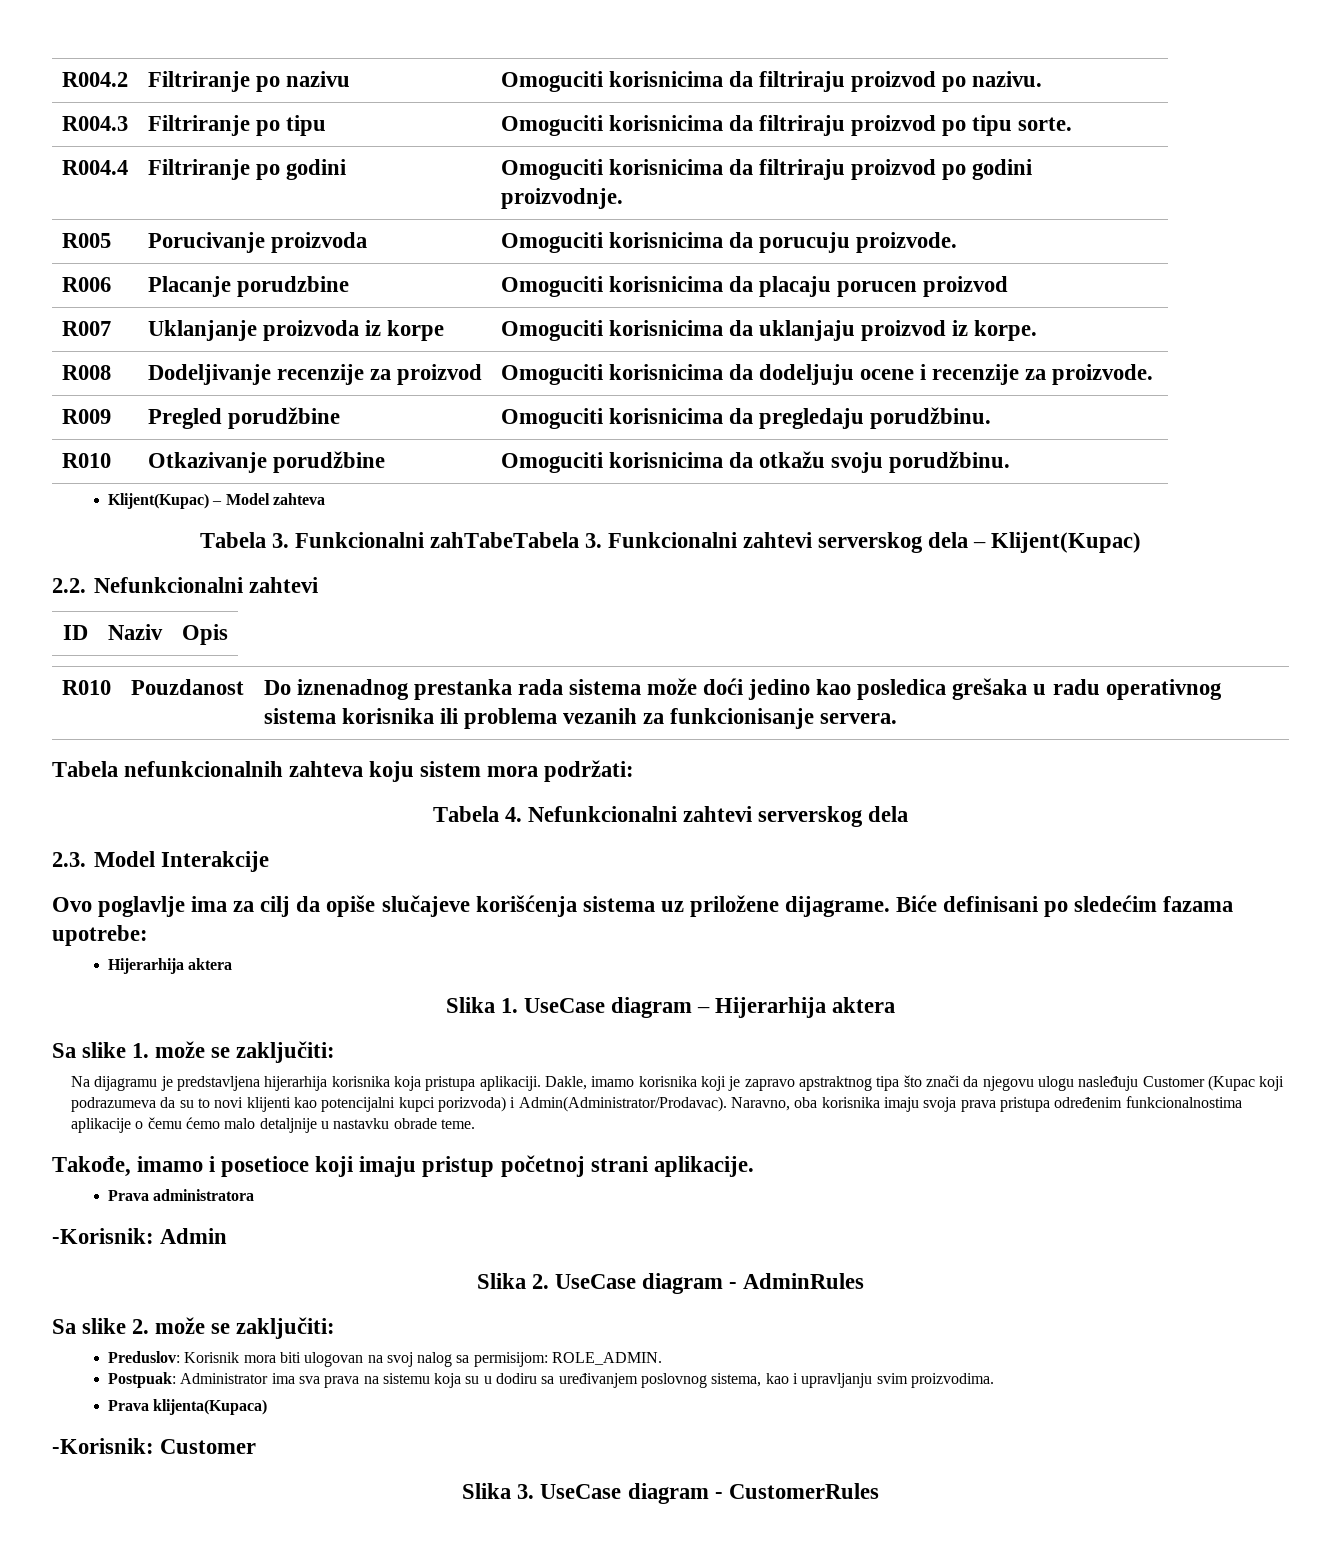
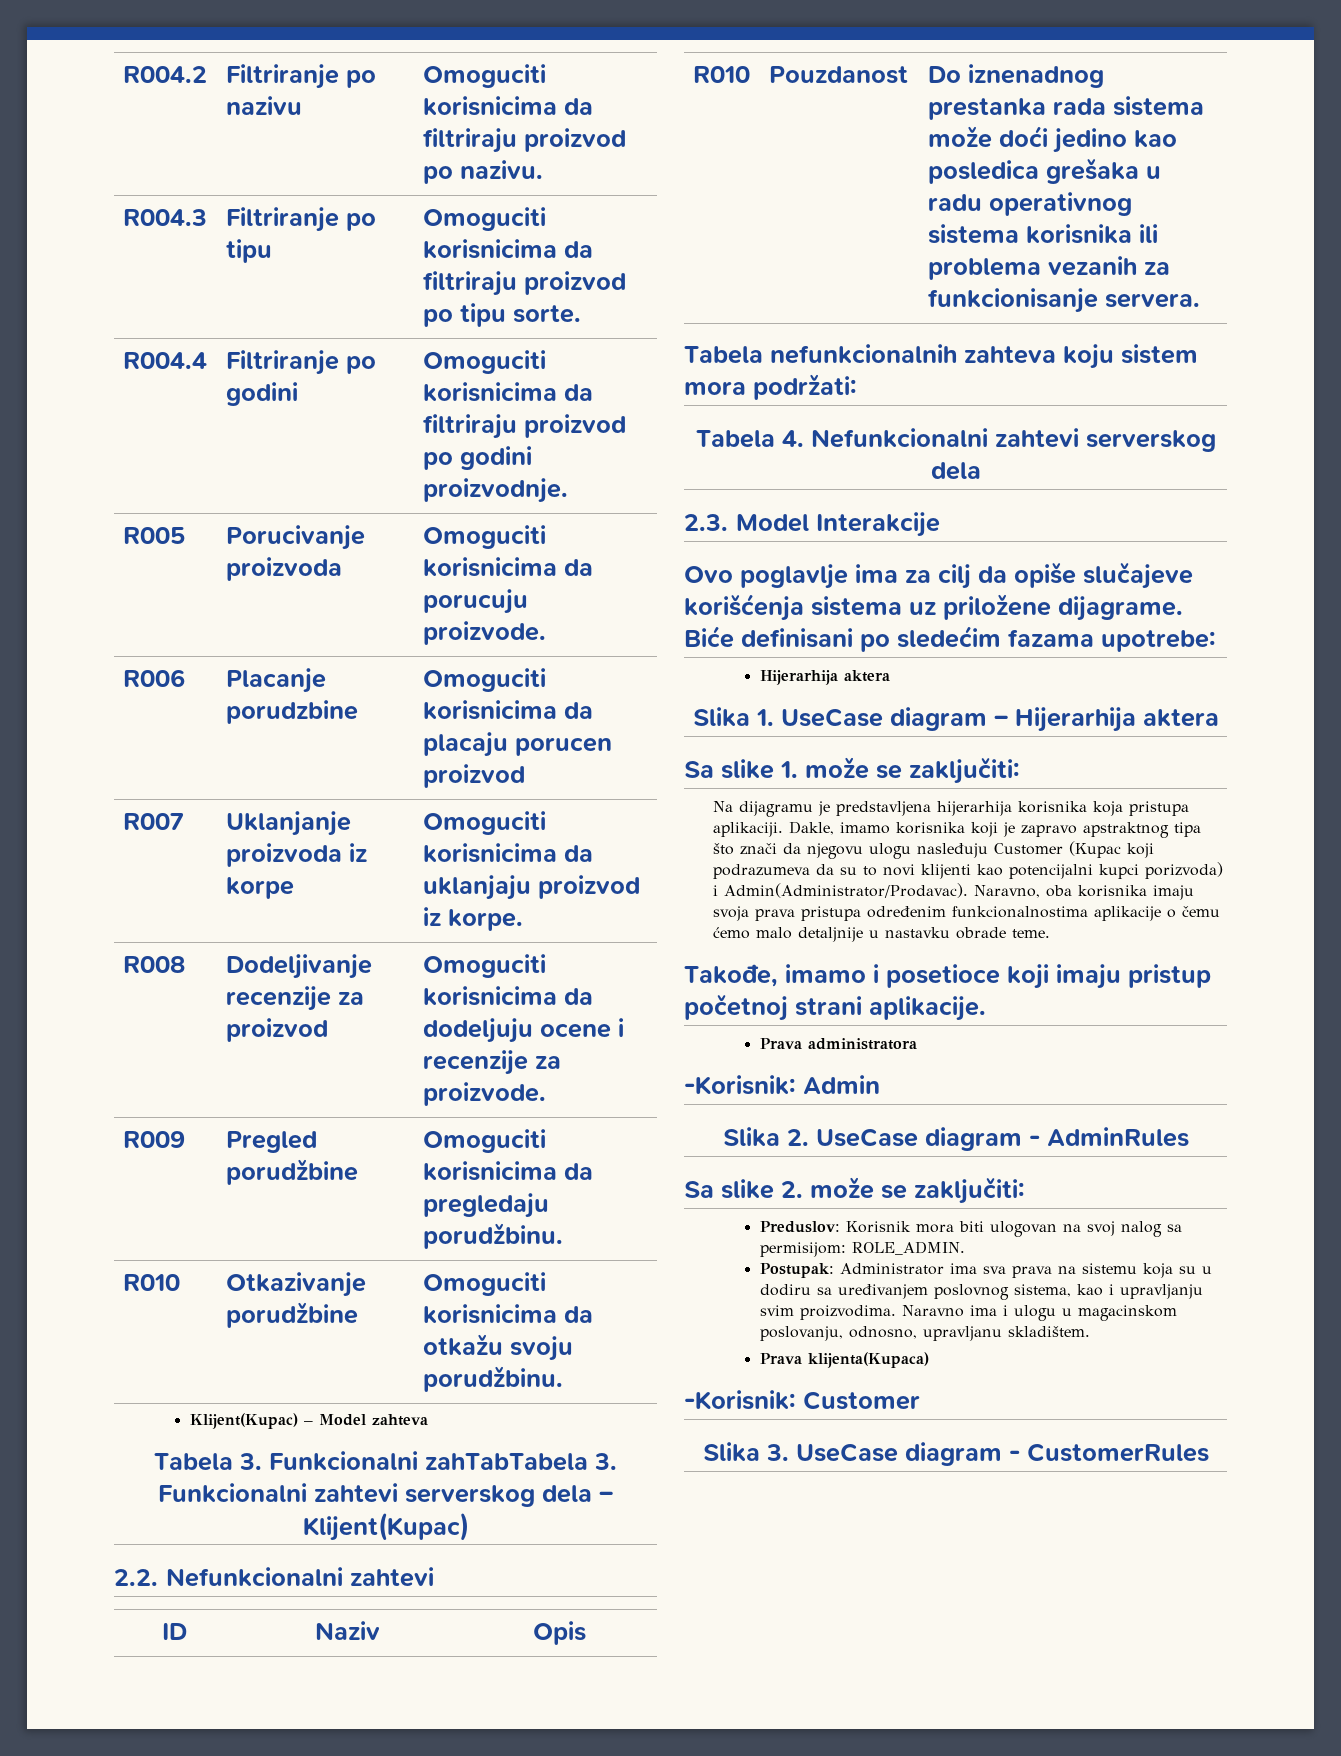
- Tabela 3. Funkcionalni zahTabeTabela 3. Funkcionalni zahtevi serverskog dela – Klijent(Kupac)
+ Tabela 3. Funkcionalni zahTabTabela 3. Funkcionalni zahtevi serverskog dela – Klijent(Kupac)
- Postpuak: Administrator ima sva prava na sistemu koja su u dodiru sa uređivanjem poslovnog sistema, kao i upravljanju svim proizvodima.
+ Postupak: Administrator ima sva prava na sistemu koja su u dodiru sa uređivanjem poslovnog sistema, kao i upravljanju svim proizvodima. Naravno ima i ulogu u magacinskom poslovanju, odnosno, upravljanu skladištem.

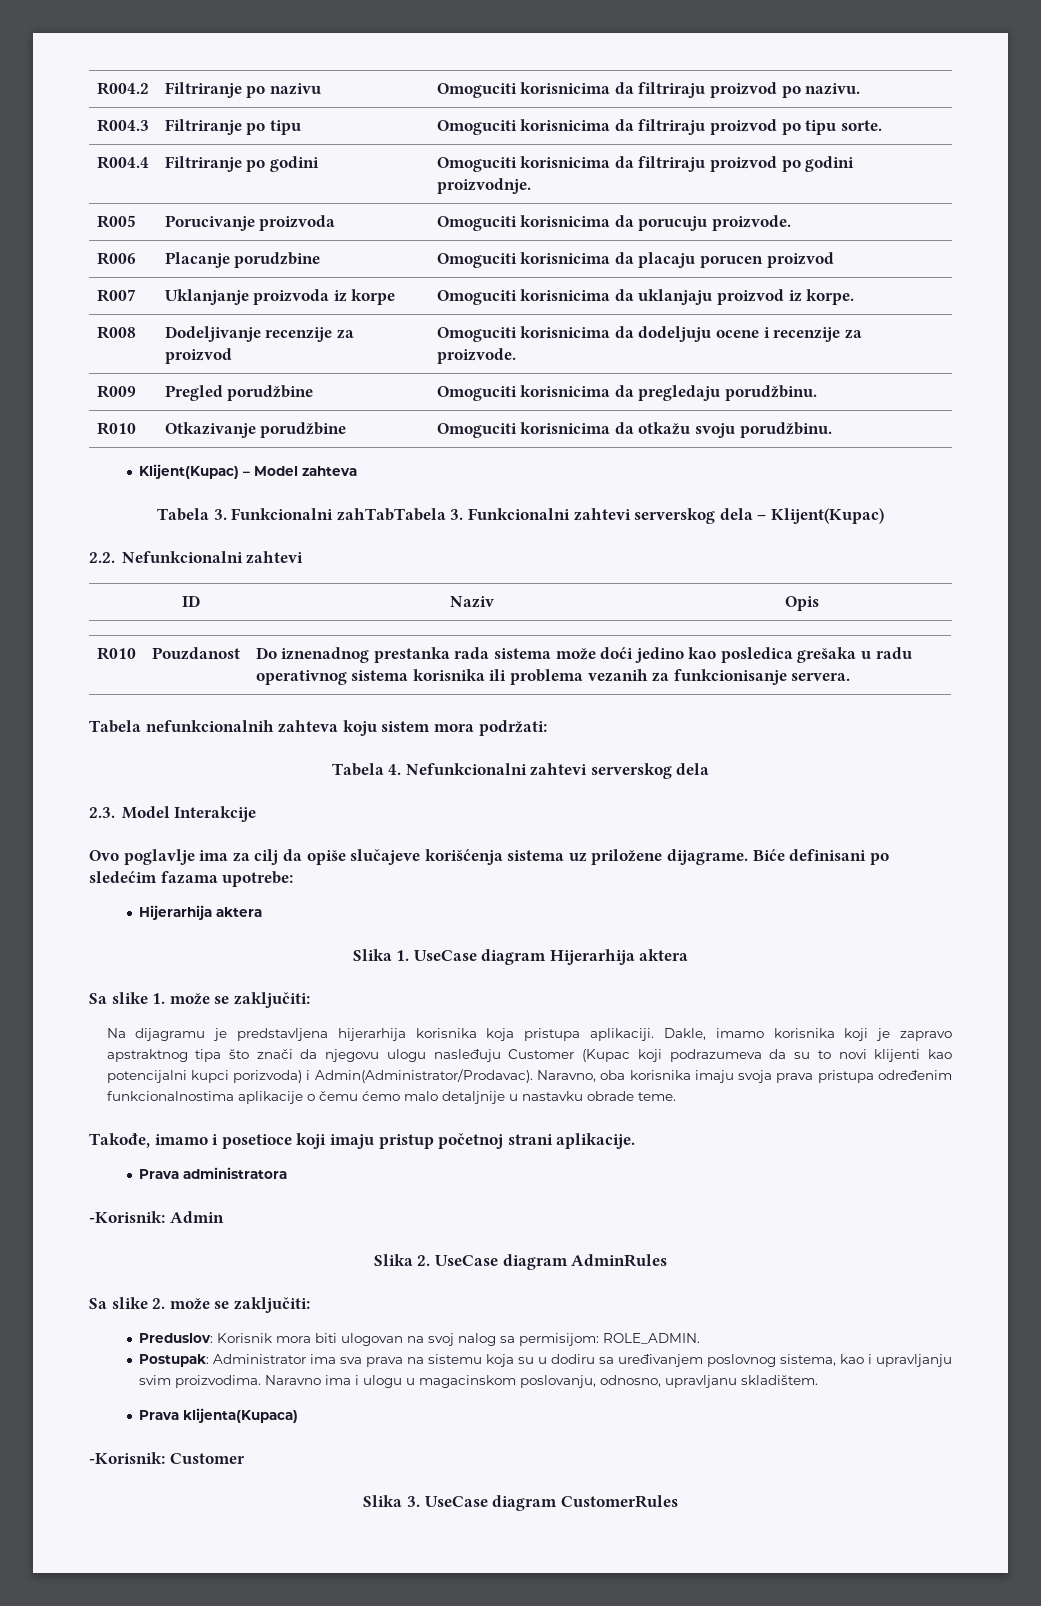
- Slika 1. UseCase diagram – Hijerarhija aktera
+ Slika 1. UseCase diagram Hijerarhija aktera
- Slika 2. UseCase diagram - AdminRules
+ Slika 2. UseCase diagram AdminRules
- Slika 3. UseCase diagram - CustomerRules
+ Slika 3. UseCase diagram CustomerRules

